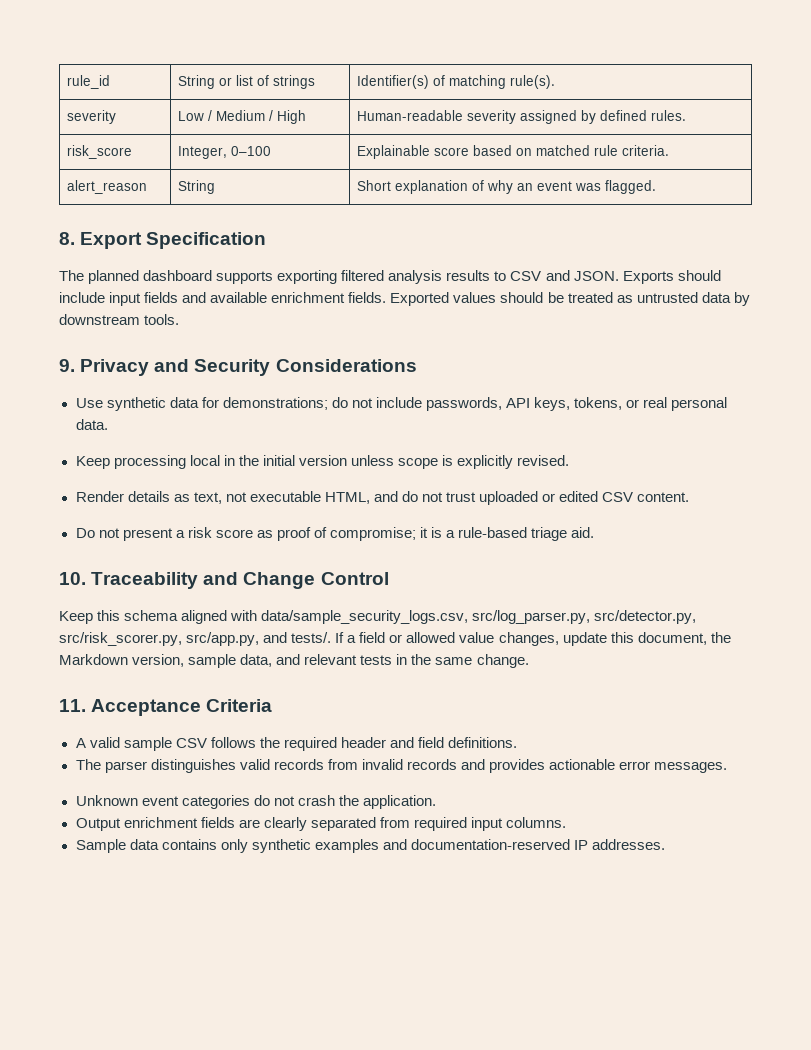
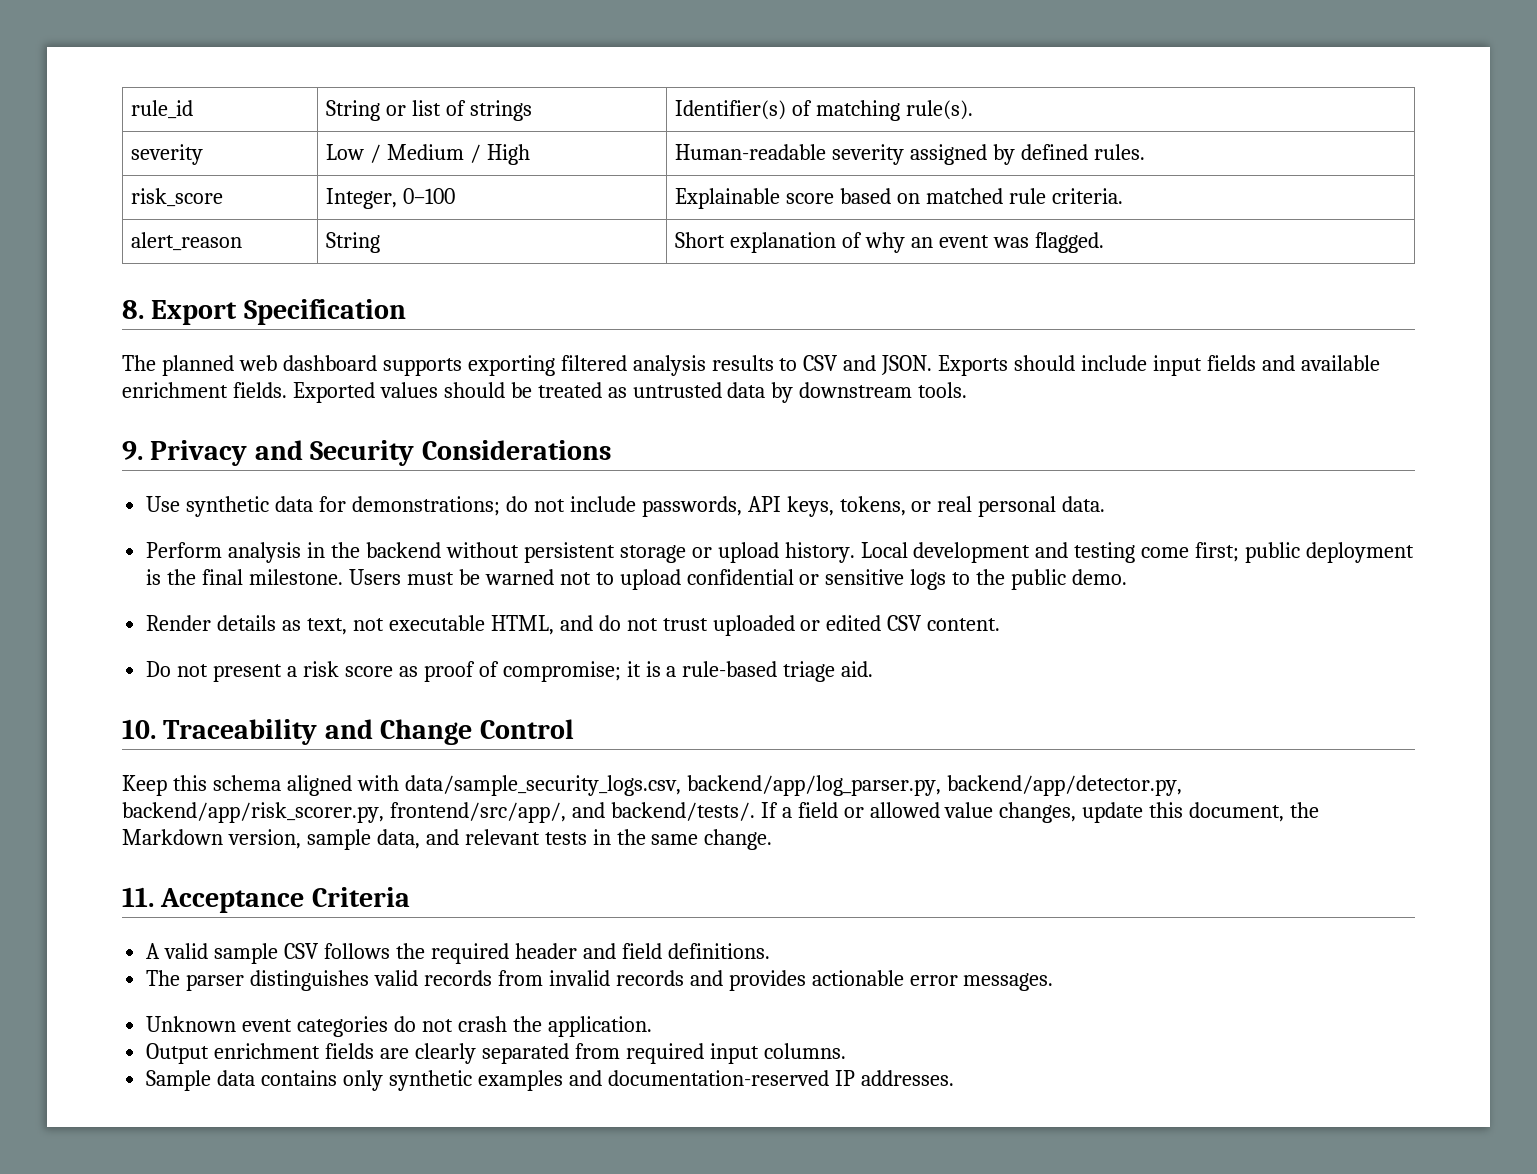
- The planned dashboard supports exporting filtered analysis results to CSV and JSON.
+ The planned web dashboard supports exporting filtered analysis results to CSV and JSON.
- Keep processing local in the initial version unless scope is explicitly revised.
+ Perform analysis in the backend without persistent storage or upload history. Local development and testing come first; public deployment is the final milestone. Users must be warned not to upload confidential or sensitive logs to the public demo.
- Keep this schema aligned with data/sample_security_logs.csv, src/log_parser.py, src/detector.py, src/risk_scorer.py, src/app.py, and tests/.
+ Keep this schema aligned with data/sample_security_logs.csv, backend/app/log_parser.py, backend/app/detector.py, backend/app/risk_scorer.py, frontend/src/app/, and backend/tests/.

